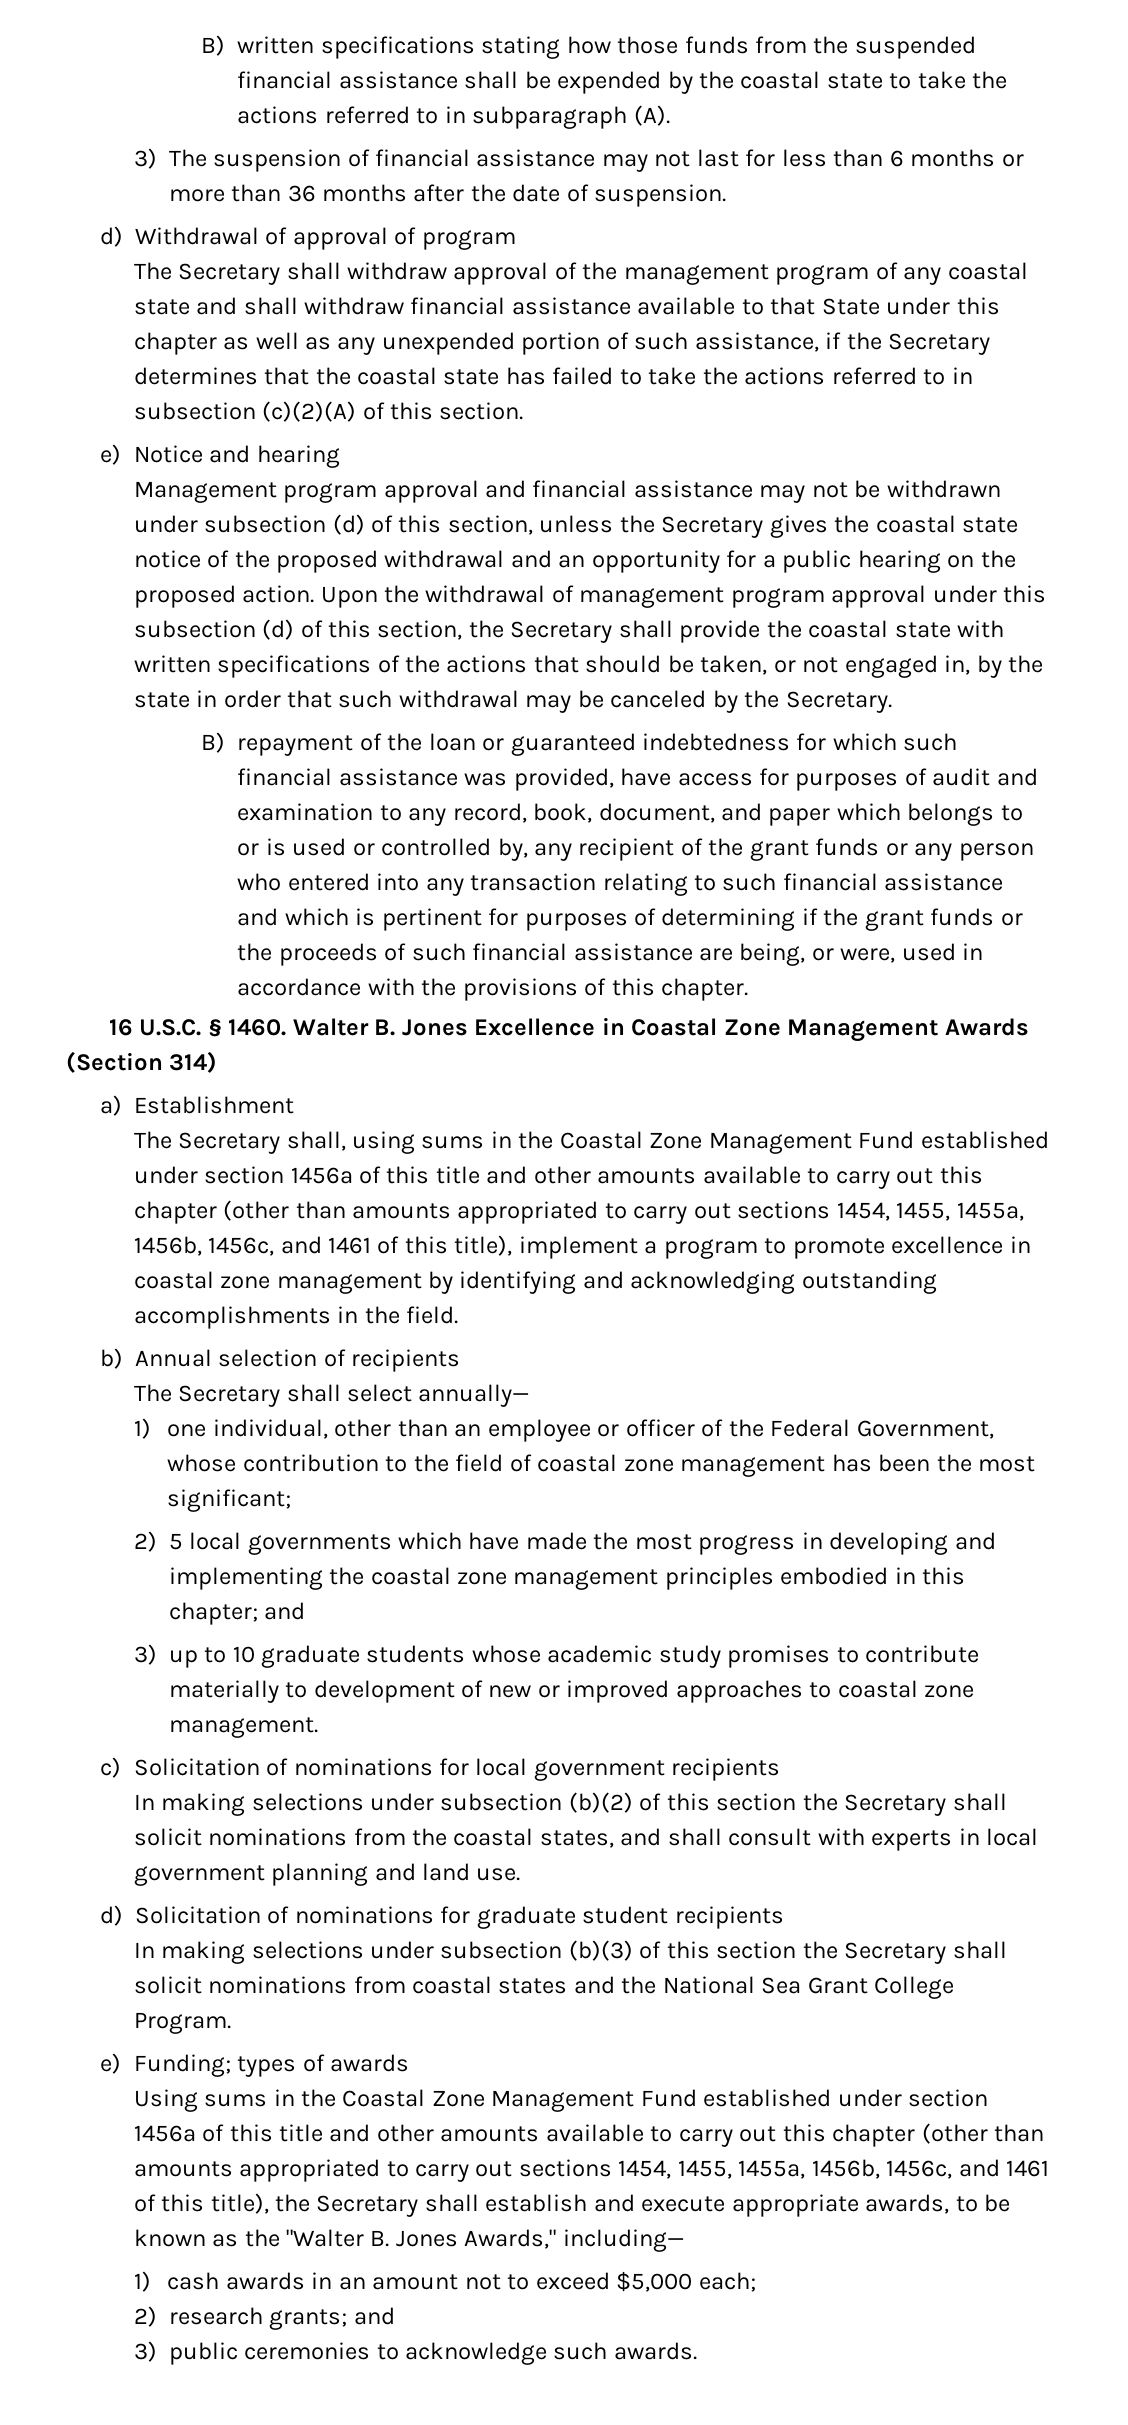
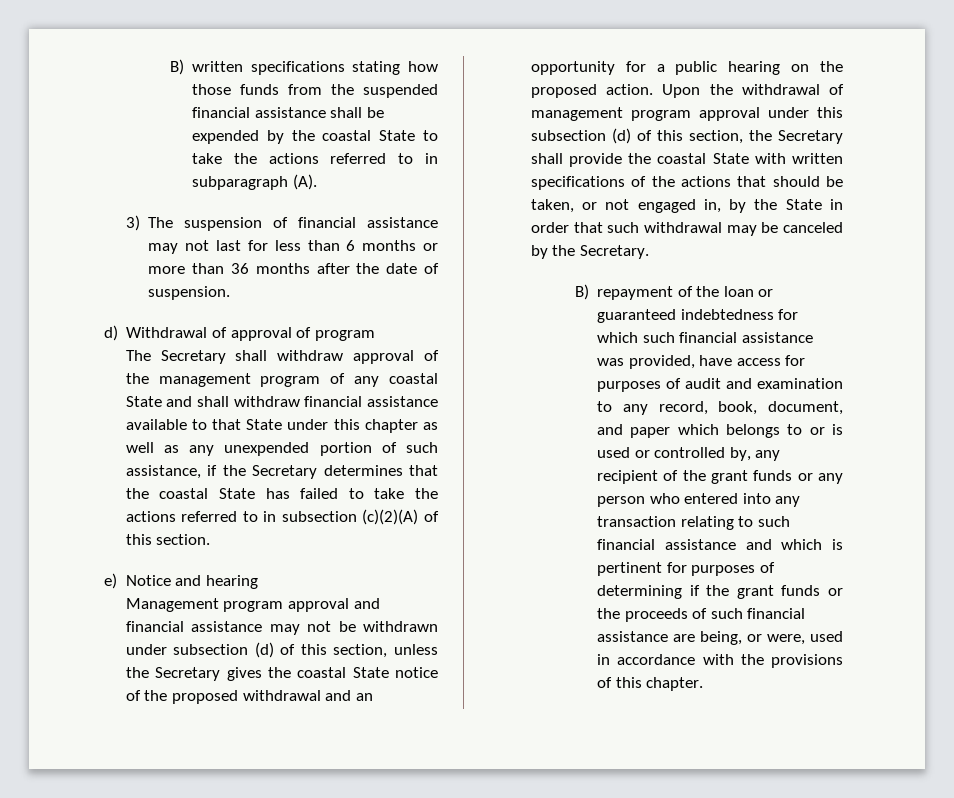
- B) written specifications stating how those funds from the suspended financial assistance shall be expended by the coastal state to take the actions referred to in subparagraph (A).
+ B) written specifications stating how those funds from the suspended financial assistance shall be expended by the coastal State to take the actions referred to in subparagraph (A).
- The Secretary shall withdraw approval of the management program of any coastal state and shall withdraw financial assistance available to that State under this chapter as well as any unexpended portion of such assistance, if the Secretary determines that the coastal state has failed to take the actions referred to in subsection (c)(2)(A) of this section.
+ The Secretary shall withdraw approval of the management program of any coastal State and shall withdraw financial assistance available to that State under this chapter as well as any unexpended portion of such assistance, if the Secretary determines that the coastal State has failed to take the actions referred to in subsection (c)(2)(A) of this section.
- Management program approval and financial assistance may not be withdrawn under subsection (d) of this section, unless the Secretary gives the coastal state notice of the proposed withdrawal and an opportunity for a public hearing on the proposed action.
+ Management program approval and financial assistance may not be withdrawn under subsection (d) of this section, unless the Secretary gives the coastal State notice of the proposed withdrawal and an opportunity for a public hearing on the proposed action.
- Upon the withdrawal of management program approval under this subsection (d) of this section, the Secretary shall provide the coastal state with written specifications of the actions that should be taken, or not engaged in, by the state in order that such withdrawal may be canceled by the Secretary.
+ Upon the withdrawal of management program approval under this subsection (d) of this section, the Secretary shall provide the coastal State with written specifications of the actions that should be taken, or not engaged in, by the State in order that such withdrawal may be canceled by the Secretary.
- 16 U.S.C. § 1460. Walter B. Jones Excellence in Coastal Zone Management Awards (Section 314)
- a) Establishment
- The Secretary shall, using sums in the Coastal Zone Management Fund established under section 1456a of this title and other amounts available to carry out this chapter (other than amounts appropriated to carry out sections 1454, 1455, 1455a, 1456b, 1456c, and 1461 of this title), implement a program to promote excellence in coastal zone management by identifying and acknowledging outstanding accomplishments in the field.
- b) Annual selection of recipients
- The Secretary shall select annually—
- 1) one individual, other than an employee or officer of the Federal Government, whose contribution to the field of coastal zone management has been the most significant;
- 2) 5 local governments which have made the most progress in developing and implementing the coastal zone management principles embodied in this chapter; and
- 3) up to 10 graduate students whose academic study promises to contribute materially to development of new or improved approaches to coastal zone management.
- c) Solicitation of nominations for local government recipients
- In making selections under subsection (b)(2) of this section the Secretary shall solicit nominations from the coastal states, and shall consult with experts in local government planning and land use.
- d) Solicitation of nominations for graduate student recipients
- In making selections under subsection (b)(3) of this section the Secretary shall solicit nominations from coastal states and the National Sea Grant College Program.
- e) Funding; types of awards
- Using sums in the Coastal Zone Management Fund established under section 1456a of this title and other amounts available to carry out this chapter (other than amounts appropriated to carry out sections 1454, 1455, 1455a, 1456b, 1456c, and 1461 of this title), the Secretary shall establish and execute appropriate awards, to be known as the "Walter B. Jones Awards," including—
- 1) cash awards in an amount not to exceed $5,000 each;
- 2) research grants; and
- 3) public ceremonies to acknowledge such awards.

